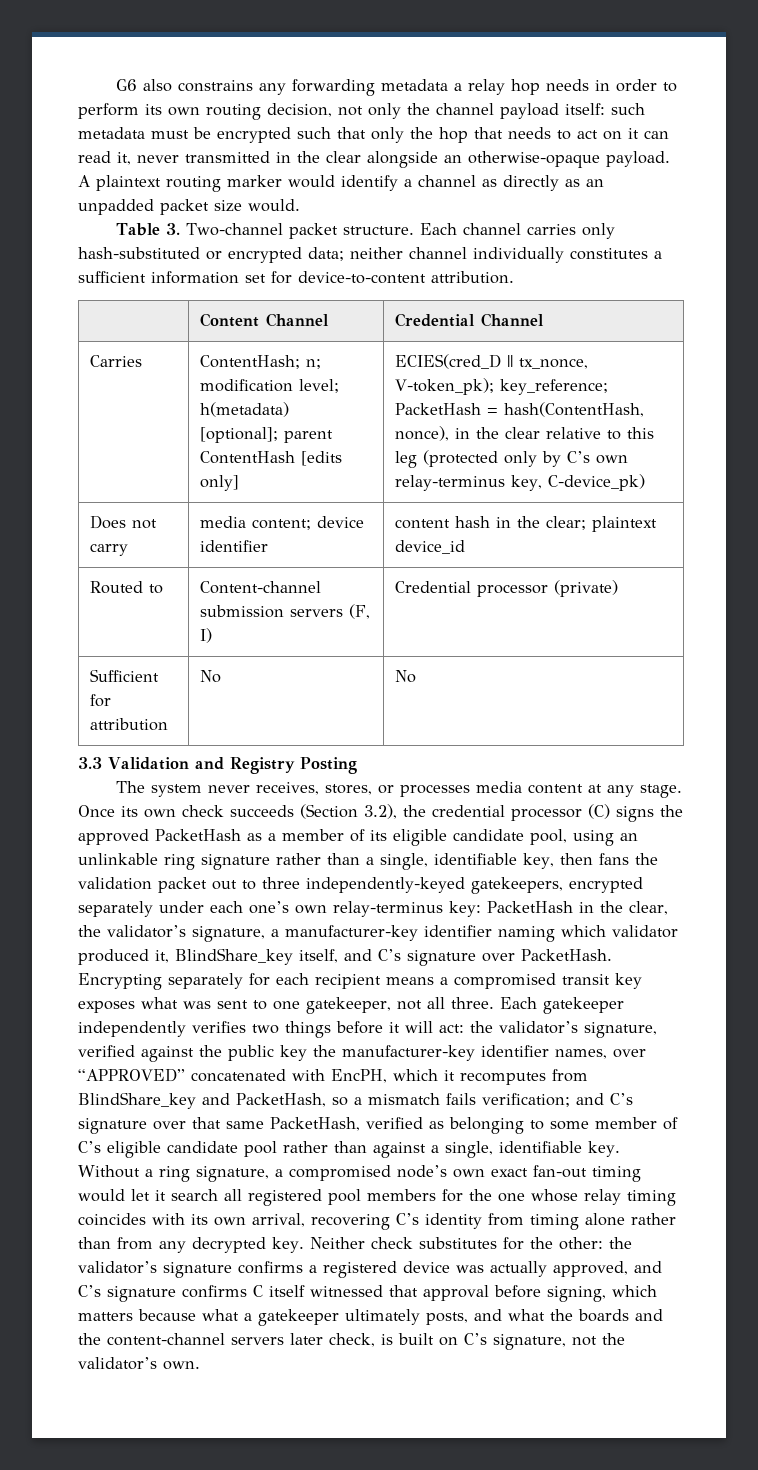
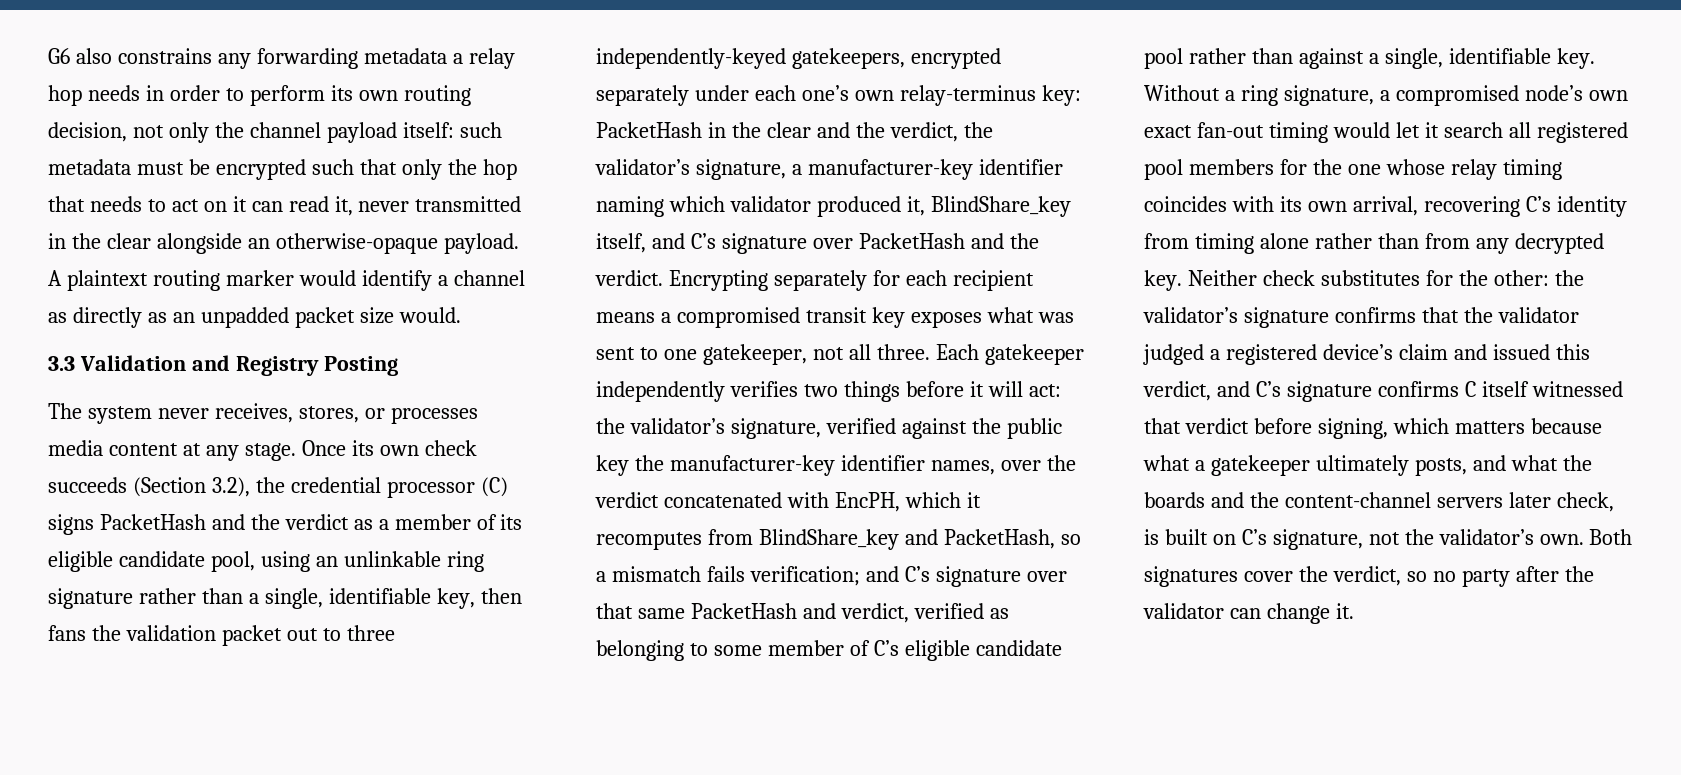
- Table 3. Two-channel packet structure. Each channel carries only hash-substituted or encrypted data; neither channel individually constitutes a sufficient information set for device-to-content attribution.
- | Content Channel | Credential Channel
- Carries | ContentHash; n; modification level; h(metadata) [optional]; parent ContentHash [edits only] | ECIES(cred_D || tx_nonce, V-token_pk); key_reference; PacketHash = hash(ContentHash, nonce), in the clear relative to this leg (protected only by C’s own relay-terminus key, C-device_pk)
- Does not carry | media content; device identifier | content hash in the clear; plaintext device_id
- Routed to | Content-channel submission servers (F, I) | Credential processor (private)
- Sufficient for attribution | No | No
- Once its own check succeeds (Section 3.2), the credential processor (C) signs the approved PacketHash as a member of its eligible candidate pool, using an unlinkable ring signature rather than a single, identifiable key, then fans the validation packet out to three independently-keyed gatekeepers, encrypted separately under each one’s own relay-terminus key:
+ Once its own check succeeds (Section 3.2), the credential processor (C) signs PacketHash and the verdict as a member of its eligible candidate pool, using an unlinkable ring signature rather than a single, identifiable key, then fans the validation packet out to three independently-keyed gatekeepers, encrypted separately under each one’s own relay-terminus key:
- PacketHash in the clear, the validator’s signature, a manufacturer-key identifier naming which validator produced it, BlindShare_key itself, and C’s signature over PacketHash.
+ PacketHash in the clear and the verdict, the validator’s signature, a manufacturer-key identifier naming which validator produced it, BlindShare_key itself, and C’s signature over PacketHash and the verdict.
- the validator’s signature, verified against the public key the manufacturer-key identifier names, over “APPROVED” concatenated with EncPH, which it recomputes from BlindShare_key and PacketHash, so a mismatch fails verification;
+ the validator’s signature, verified against the public key the manufacturer-key identifier names, over the verdict concatenated with EncPH, which it recomputes from BlindShare_key and PacketHash, so a mismatch fails verification;
- and C’s signature over that same PacketHash, verified as belonging to some member of C’s eligible candidate pool rather than against a single, identifiable key.
+ and C’s signature over that same PacketHash and verdict, verified as belonging to some member of C’s eligible candidate pool rather than against a single, identifiable key.
- Neither check substitutes for the other: the validator’s signature confirms a registered device was actually approved, and C’s signature confirms C itself witnessed that approval before signing, which matters because what a gatekeeper ultimately posts, and what the boards and the content-channel servers later check, is built on C’s signature, not the validator’s own.
+ Neither check substitutes for the other: the validator’s signature confirms that the validator judged a registered device’s claim and issued this verdict, and C’s signature confirms C itself witnessed that verdict before signing, which matters because what a gatekeeper ultimately posts, and what the boards and the content-channel servers later check, is built on C’s signature, not the validator’s own.
+ Both signatures cover the verdict, so no party after the validator can change it.

